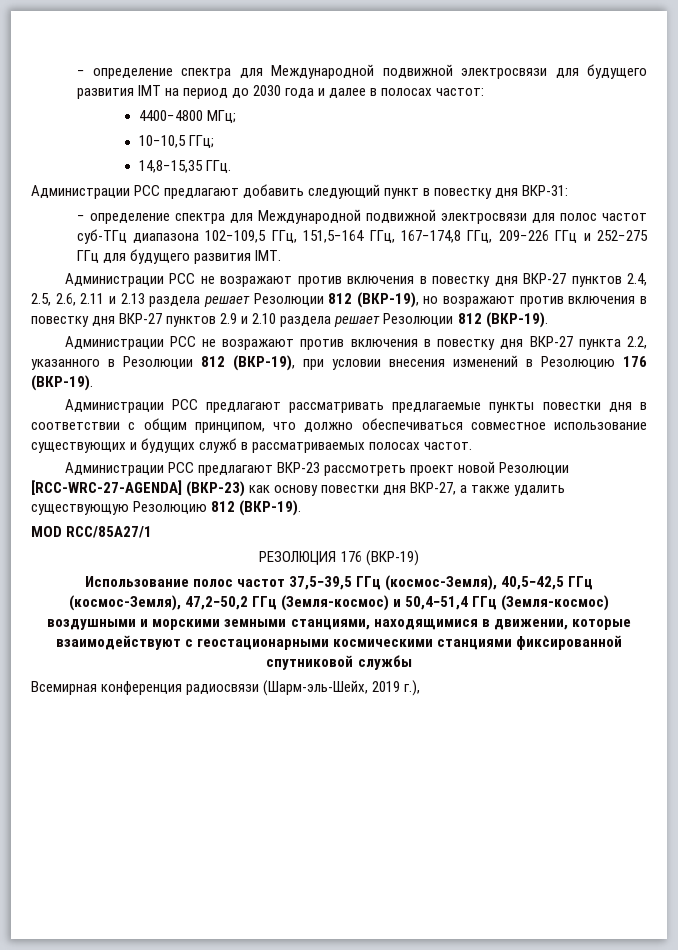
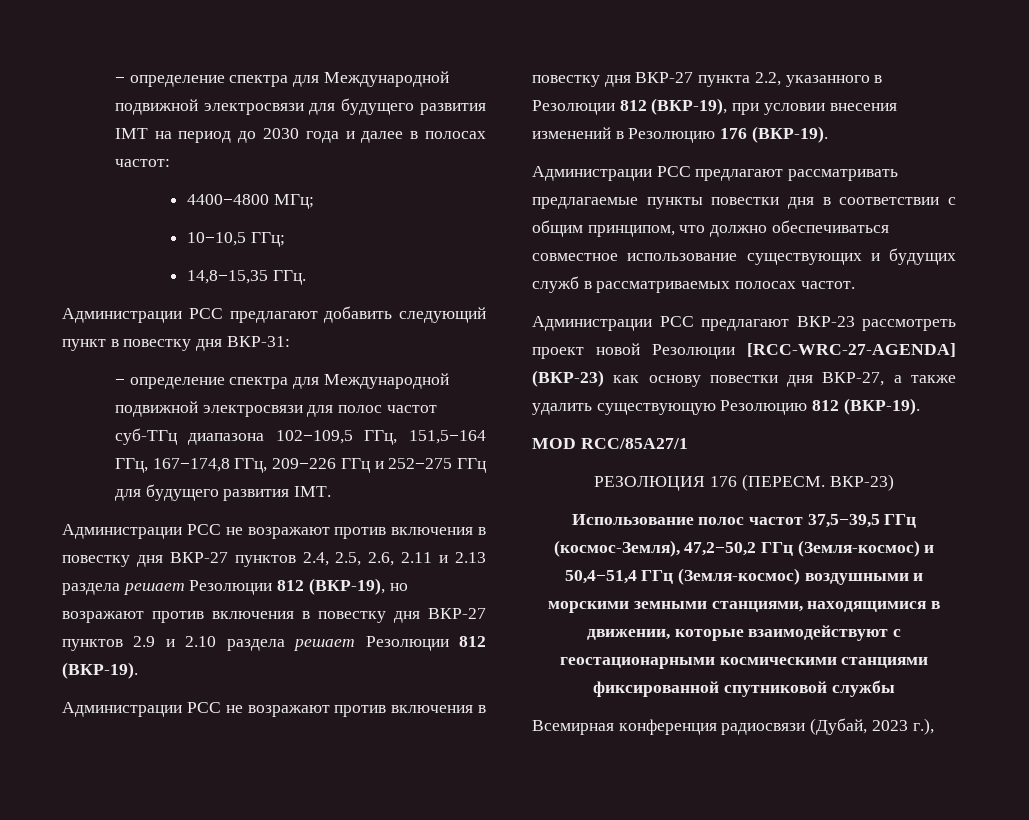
- РЕЗОЛЮЦИЯ 176 (ВКР-19)
+ РЕЗОЛЮЦИЯ 176 (ПЕРЕСМ. ВКР-23)
- Использование полос частот 37,5−39,5 ГГц (космос-Земля), 40,5−42,5 ГГц (космос-Земля), 47,2−50,2 ГГц (Земля-космос) и 50,4−51,4 ГГц (Земля-космос) воздушными и морскими земными станциями, находящимися в движении, которые взаимодействуют с геостационарными космическими станциями фиксированной спутниковой службы
+ Использование полос частот 37,5−39,5 ГГц (космос-Земля), 47,2−50,2 ГГц (Земля-космос) и 50,4−51,4 ГГц (Земля-космос) воздушными и морскими земными станциями, находящимися в движении, которые взаимодействуют с геостационарными космическими станциями фиксированной спутниковой службы
- Всемирная конференция радиосвязи (Шарм-эль-Шейх, 2019 г.),
+ Всемирная конференция радиосвязи (Дубай, 2023 г.),

